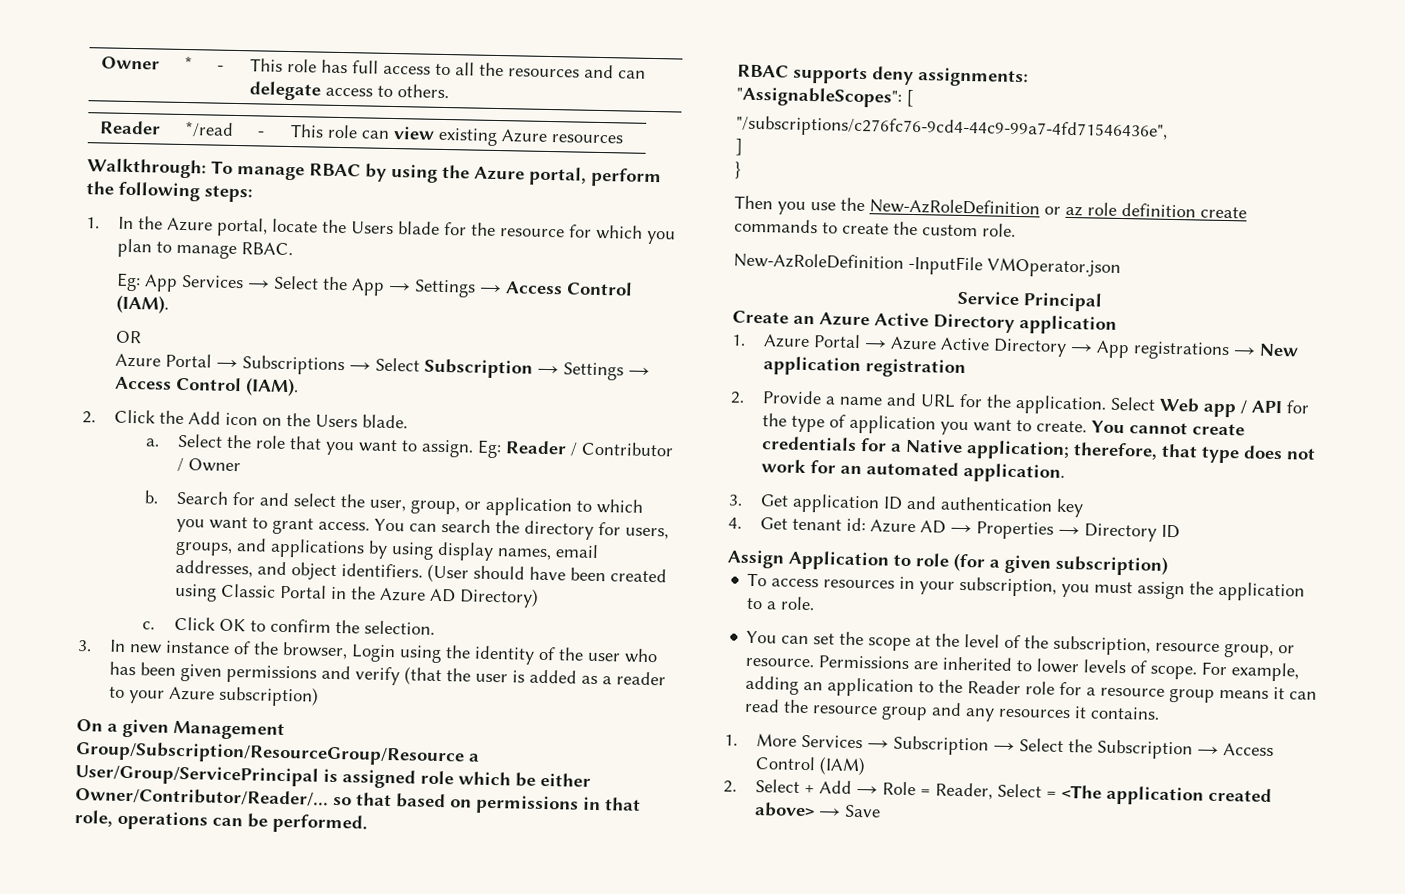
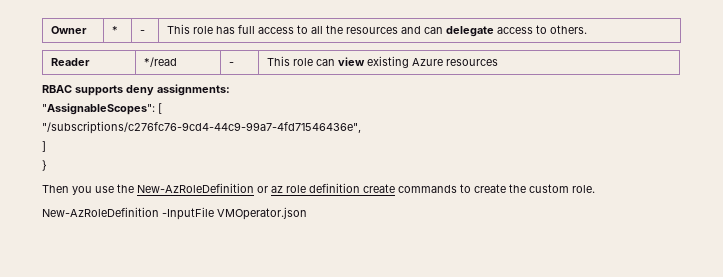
- Walkthrough: To manage RBAC by using the Azure portal, perform the following steps:
- 1. In the Azure portal, locate the Users blade for the resource for which you plan to manage RBAC.
- Eg: App Services → Select the App → Settings → Access Control (IAM).
- OR
- Azure Portal → Subscriptions → Select Subscription → Settings → Access Control (IAM).
- 2. Click the Add icon on the Users blade.
- a. Select the role that you want to assign. Eg: Reader / Contributor / Owner
- b. Search for and select the user, group, or application to which you want to grant access. You can search the directory for users, groups, and applications by using display names, email addresses, and object identifiers. (User should have been created using Classic Portal in the Azure AD Directory)
- c. Click OK to confirm the selection.
- 3. In new instance of the browser, Login using the identity of the user who has been given permissions and verify (that the user is added as a reader to your Azure subscription)
- On a given Management Group/Subscription/ResourceGroup/Resource a User/Group/ServicePrincipal is assigned role which be either Owner/Contributor/Reader/... so that based on permissions in that role, operations can be performed.
- Service Principal
- Create an Azure Active Directory application
- 1. Azure Portal → Azure Active Directory → App registrations → New application registration
- 2. Provide a name and URL for the application. Select Web app / API for the type of application you want to create. You cannot create credentials for a Native application; therefore, that type does not work for an automated application.
- 3. Get application ID and authentication key
- 4. Get tenant id: Azure AD → Properties → Directory ID
- Assign Application to role (for a given subscription)
- To access resources in your subscription, you must assign the application to a role.
- You can set the scope at the level of the subscription, resource group, or resource. Permissions are inherited to lower levels of scope. For example, adding an application to the Reader role for a resource group means it can read the resource group and any resources it contains.
- 1. More Services → Subscription → Select the Subscription → Access Control (IAM)
- 2. Select + Add → Role = Reader, Select = <The application created above> → Save

